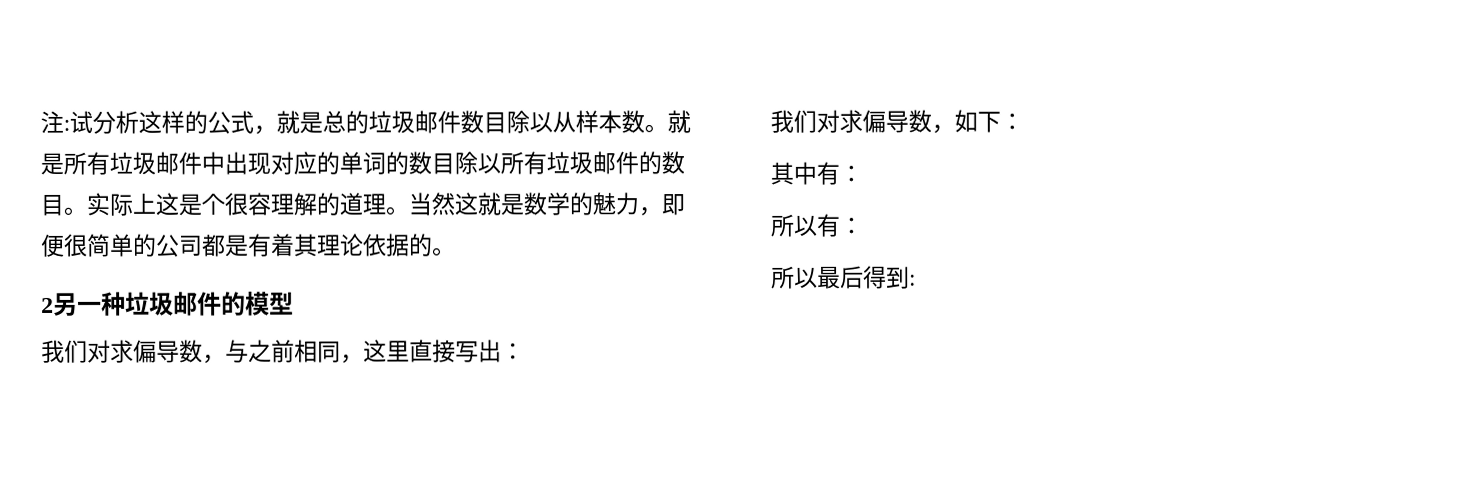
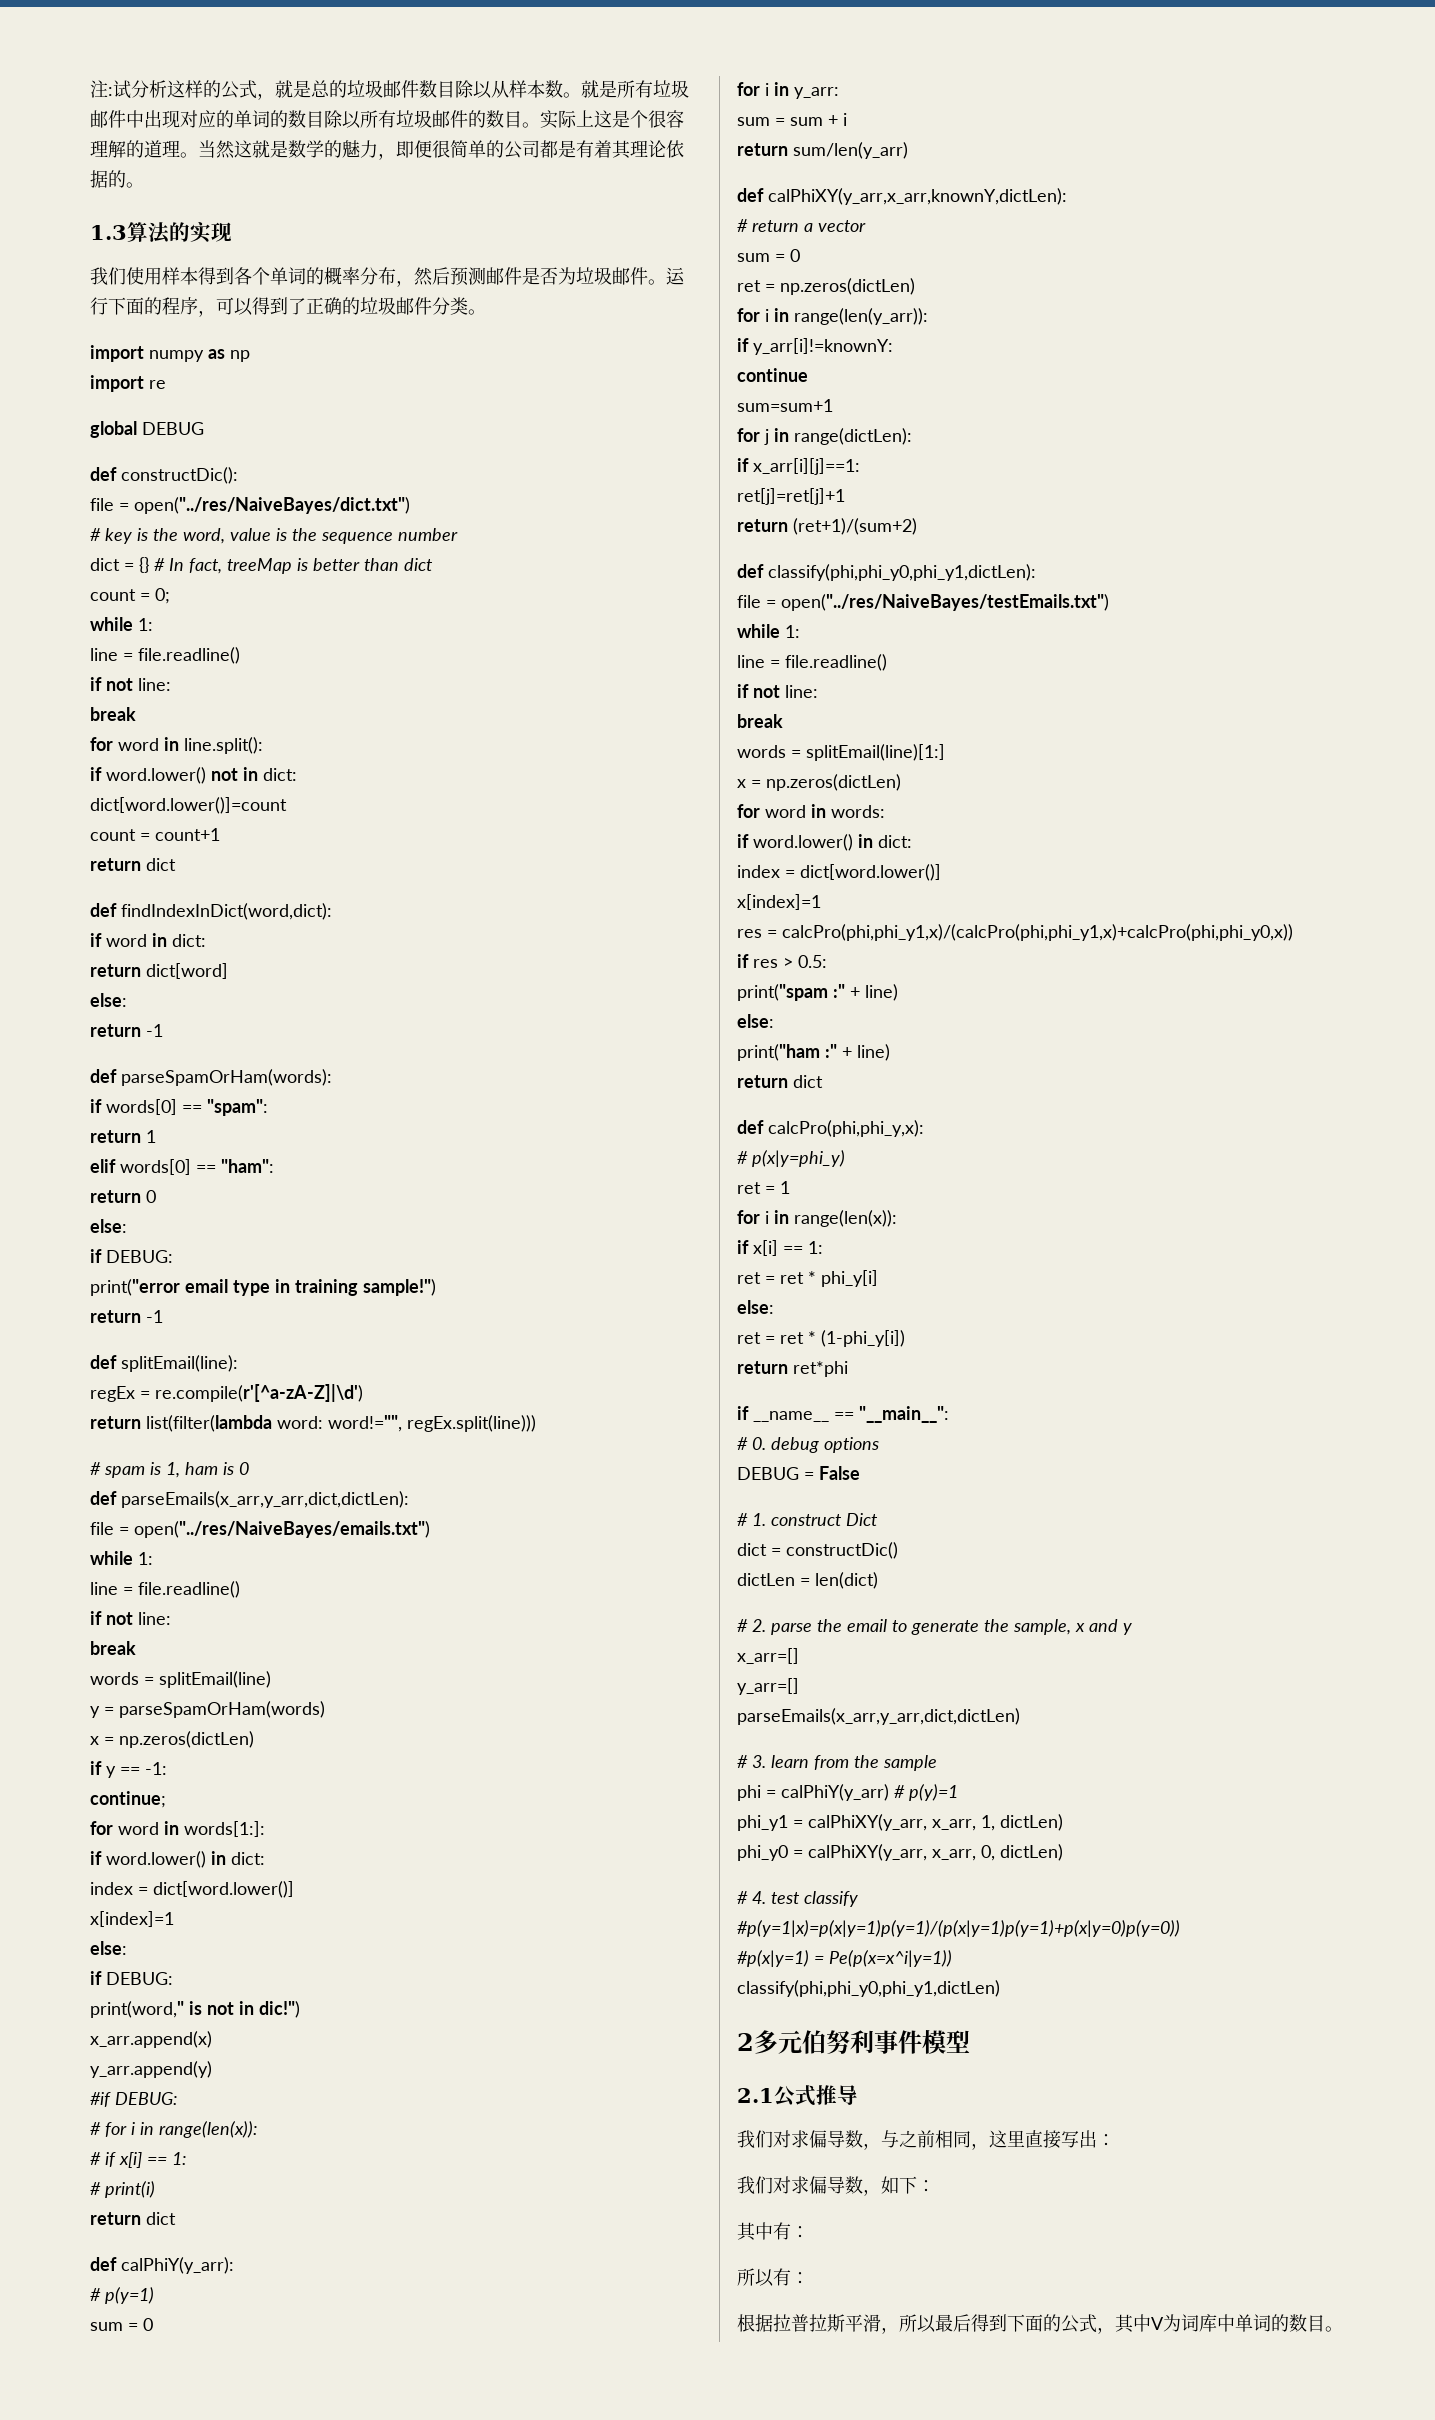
- 2另一种垃圾邮件的模型
+ 1.3算法的实现
+ 我们使用样本得到各个单词的概率分布，然后预测邮件是否为垃圾邮件。运行下面的程序，可以得到了正确的垃圾邮件分类。
+ import numpy as np
+ import re
+ global DEBUG
+ def constructDic():
+ file = open("../res/NaiveBayes/dict.txt")
+ # key is the word, value is the sequence number
+ dict = {} # In fact, treeMap is better than dict
+ count = 0;
+ while 1:
+ line = file.readline()
+ if not line:
+ break
+ for word in line.split():
+ if word.lower() not in dict:
+ dict[word.lower()]=count
+ count = count+1
+ return dict
+ def findIndexInDict(word,dict):
+ if word in dict:
+ return dict[word]
+ else:
+ return -1
+ def parseSpamOrHam(words):
+ if words[0] == "spam":
+ return 1
+ elif words[0] == "ham":
+ return 0
+ else:
+ if DEBUG:
+ print("error email type in training sample!")
+ return -1
+ def splitEmail(line):
+ regEx = re.compile(r'[^a-zA-Z]|\d')
+ return list(filter(lambda word: word!="", regEx.split(line)))
+ # spam is 1, ham is 0
+ def parseEmails(x_arr,y_arr,dict,dictLen):
+ file = open("../res/NaiveBayes/emails.txt")
+ while 1:
+ line = file.readline()
+ if not line:
+ break
+ words = splitEmail(line)
+ y = parseSpamOrHam(words)
+ x = np.zeros(dictLen)
+ if y == -1:
+ continue;
+ for word in words[1:]:
+ if word.lower() in dict:
+ index = dict[word.lower()]
+ x[index]=1
+ else:
+ if DEBUG:
+ print(word," is not in dic!")
+ x_arr.append(x)
+ y_arr.append(y)
+ #if DEBUG:
+ # for i in range(len(x)):
+ # if x[i] == 1:
+ # print(i)
+ return dict
+ def calPhiY(y_arr):
+ # p(y=1)
+ sum = 0
+ for i in y_arr:
+ sum = sum + i
+ return sum/len(y_arr)
+ def calPhiXY(y_arr,x_arr,knownY,dictLen):
+ # return a vector
+ sum = 0
+ ret = np.zeros(dictLen)
+ for i in range(len(y_arr)):
+ if y_arr[i]!=knownY:
+ continue
+ sum=sum+1
+ for j in range(dictLen):
+ if x_arr[i][j]==1:
+ ret[j]=ret[j]+1
+ return (ret+1)/(sum+2)
+ def classify(phi,phi_y0,phi_y1,dictLen):
+ file = open("../res/NaiveBayes/testEmails.txt")
+ while 1:
+ line = file.readline()
+ if not line:
+ break
+ words = splitEmail(line)[1:]
+ x = np.zeros(dictLen)
+ for word in words:
+ if word.lower() in dict:
+ index = dict[word.lower()]
+ x[index]=1
+ res = calcPro(phi,phi_y1,x)/(calcPro(phi,phi_y1,x)+calcPro(phi,phi_y0,x))
+ if res > 0.5:
+ print("spam :" + line)
+ else:
+ print("ham :" + line)
+ return dict
+ def calcPro(phi,phi_y,x):
+ # p(x|y=phi_y)
+ ret = 1
+ for i in range(len(x)):
+ if x[i] == 1:
+ ret = ret * phi_y[i]
+ else:
+ ret = ret * (1-phi_y[i])
+ return ret*phi
+ if __name__ == "__main__":
+ # 0. debug options
+ DEBUG = False
+ # 1. construct Dict
+ dict = constructDic()
+ dictLen = len(dict)
+ # 2. parse the email to generate the sample, x and y
+ x_arr=[]
+ y_arr=[]
+ parseEmails(x_arr,y_arr,dict,dictLen)
+ # 3. learn from the sample
+ phi = calPhiY(y_arr) # p(y)=1
+ phi_y1 = calPhiXY(y_arr, x_arr, 1, dictLen)
+ phi_y0 = calPhiXY(y_arr, x_arr, 0, dictLen)
+ # 4. test classify
+ #p(y=1|x)=p(x|y=1)p(y=1)/(p(x|y=1)p(y=1)+p(x|y=0)p(y=0))
+ #p(x|y=1) = Pe(p(x=x^i|y=1))
+ classify(phi,phi_y0,phi_y1,dictLen)
+ 2多元伯努利事件模型
+ 2.1公式推导
- 所以最后得到:
+ 根据拉普拉斯平滑，所以最后得到下面的公式，其中V为词库中单词的数目。

